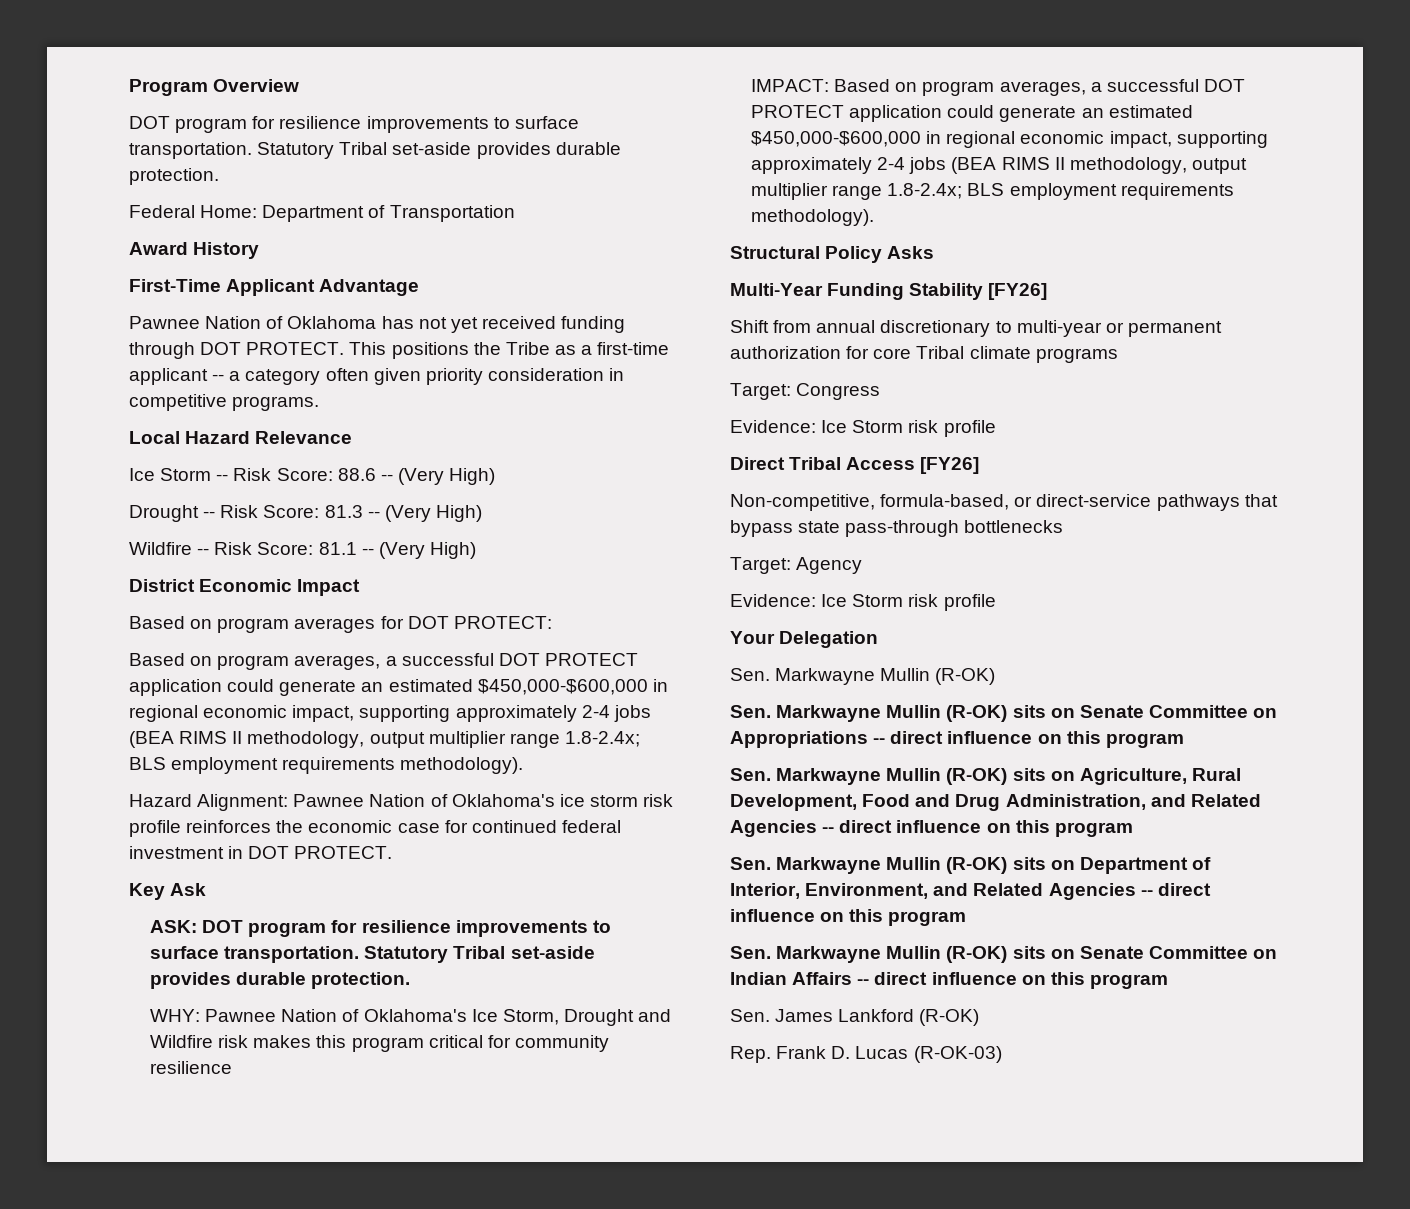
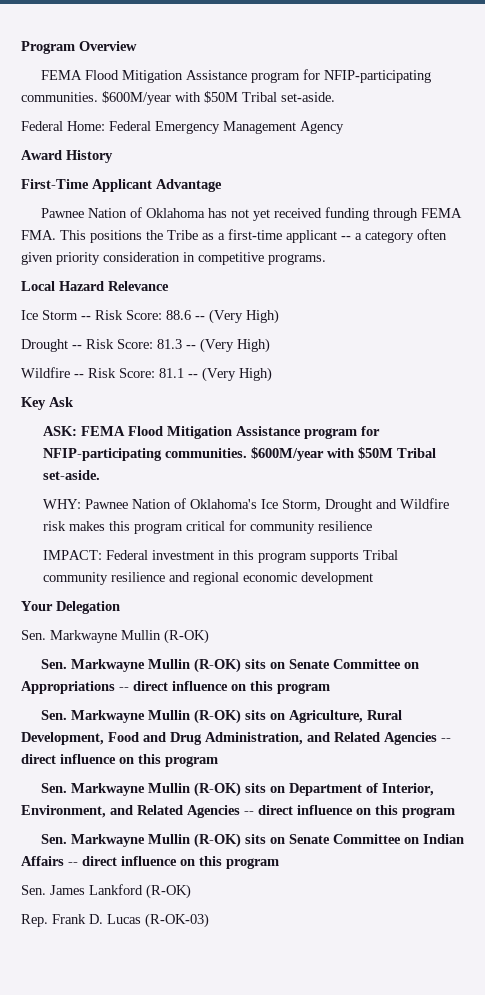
  Program Overview
- DOT program for resilience improvements to surface transportation. Statutory Tribal set-aside provides durable protection.
- Federal Home: Department of Transportation
+ FEMA Flood Mitigation Assistance program for NFIP-participating communities. $600M/year with $50M Tribal set-aside.
+ Federal Home: Federal Emergency Management Agency
- Pawnee Nation of Oklahoma has not yet received funding through DOT PROTECT. This positions the Tribe as a first-time applicant -- a category often given priority consideration in competitive programs.
+ Pawnee Nation of Oklahoma has not yet received funding through FEMA FMA. This positions the Tribe as a first-time applicant -- a category often given priority consideration in competitive programs.
- District Economic Impact
- Based on program averages for DOT PROTECT:
- Based on program averages, a successful DOT PROTECT application could generate an estimated $450,000-$600,000 in regional economic impact, supporting approximately 2-4 jobs (BEA RIMS II methodology, output multiplier range 1.8-2.4x; BLS employment requirements methodology).
- Hazard Alignment: Pawnee Nation of Oklahoma's ice storm risk profile reinforces the economic case for continued federal investment in DOT PROTECT.
  Key Ask
- ASK: DOT program for resilience improvements to surface transportation. Statutory Tribal set-aside provides durable protection.
+ ASK: FEMA Flood Mitigation Assistance program for NFIP-participating communities. $600M/year with $50M Tribal set-aside.
- IMPACT: Based on program averages, a successful DOT PROTECT application could generate an estimated $450,000-$600,000 in regional economic impact, supporting approximately 2-4 jobs (BEA RIMS II methodology, output multiplier range 1.8-2.4x; BLS employment requirements methodology).
- Structural Policy Asks
- Multi-Year Funding Stability [FY26]
- Shift from annual discretionary to multi-year or permanent authorization for core Tribal climate programs
- Target: Congress
- Evidence: Ice Storm risk profile
- Direct Tribal Access [FY26]
- Non-competitive, formula-based, or direct-service pathways that bypass state pass-through bottlenecks
- Target: Agency
- Evidence: Ice Storm risk profile
+ IMPACT: Federal investment in this program supports Tribal community resilience and regional economic development

